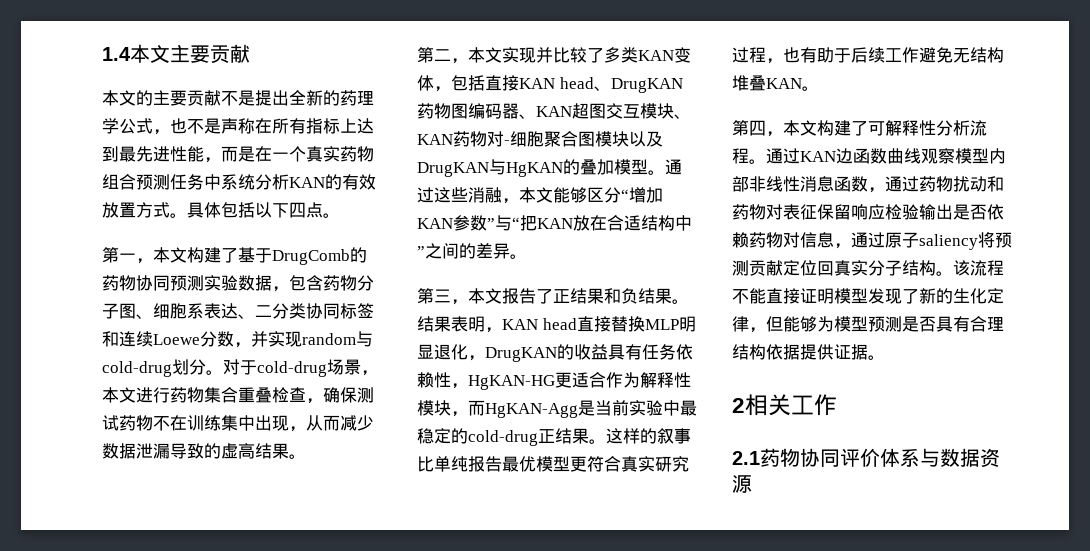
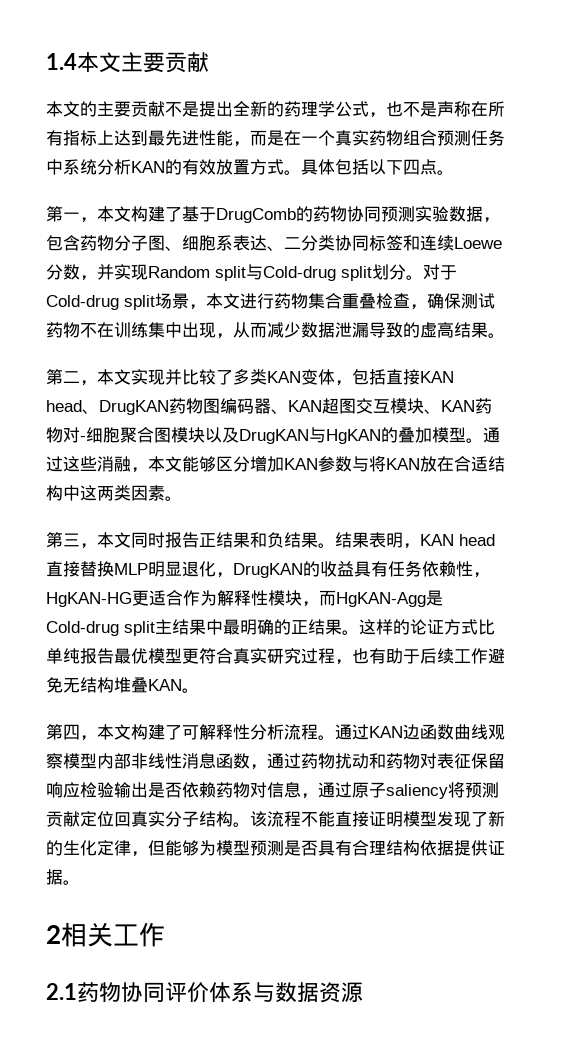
- 第一，本文构建了基于DrugComb的药物协同预测实验数据，包含药物分子图、细胞系表达、二分类协同标签和连续Loewe分数，并实现random与cold-drug划分。
+ 第一，本文构建了基于DrugComb的药物协同预测实验数据，包含药物分子图、细胞系表达、二分类协同标签和连续Loewe分数，并实现Random split与Cold-drug split划分。
- 对于cold-drug场景，本文进行药物集合重叠检查，确保测试药物不在训练集中出现，从而减少数据泄漏导致的虚高结果。
+ 对于Cold-drug split场景，本文进行药物集合重叠检查，确保测试药物不在训练集中出现，从而减少数据泄漏导致的虚高结果。
- 通过这些消融，本文能够区分“增加KAN参数”与“把KAN放在合适结构中”之间的差异。
+ 通过这些消融，本文能够区分增加KAN参数与将KAN放在合适结构中这两类因素。
- 第三，本文报告了正结果和负结果。
+ 第三，本文同时报告正结果和负结果。
- 结果表明，KAN head直接替换MLP明显退化，DrugKAN的收益具有任务依赖性，HgKAN-HG更适合作为解释性模块，而HgKAN-Agg是当前实验中最稳定的cold-drug正结果。
+ 结果表明，KAN head直接替换MLP明显退化，DrugKAN的收益具有任务依赖性，HgKAN-HG更适合作为解释性模块，而HgKAN-Agg是Cold-drug split主结果中最明确的正结果。
- 这样的叙事比单纯报告最优模型更符合真实研究过程，也有助于后续工作避免无结构堆叠KAN。
+ 这样的论证方式比单纯报告最优模型更符合真实研究过程，也有助于后续工作避免无结构堆叠KAN。

